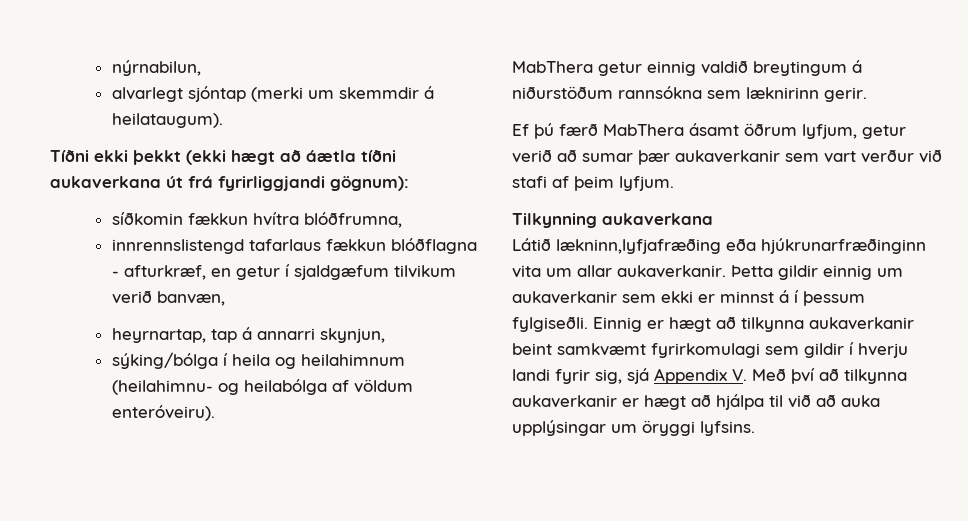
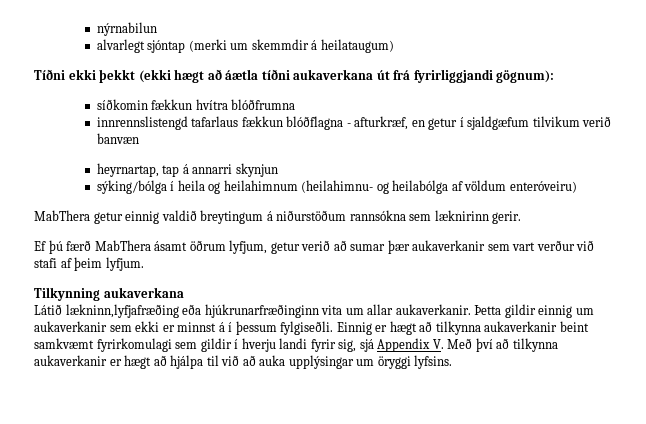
- nýrnabilun,
+ nýrnabilun
- alvarlegt sjóntap (merki um skemmdir á heilataugum).
+ alvarlegt sjóntap (merki um skemmdir á heilataugum)
- síðkomin fækkun hvítra blóðfrumna,
+ síðkomin fækkun hvítra blóðfrumna
- innrennslistengd tafarlaus fækkun blóðflagna - afturkræf, en getur í sjaldgæfum tilvikum verið banvæn,
+ innrennslistengd tafarlaus fækkun blóðflagna - afturkræf, en getur í sjaldgæfum tilvikum verið banvæn
- heyrnartap, tap á annarri skynjun,
+ heyrnartap, tap á annarri skynjun
- sýking/bólga í heila og heilahimnum (heilahimnu- og heilabólga af völdum enteróveiru).
+ sýking/bólga í heila og heilahimnum (heilahimnu- og heilabólga af völdum enteróveiru)

